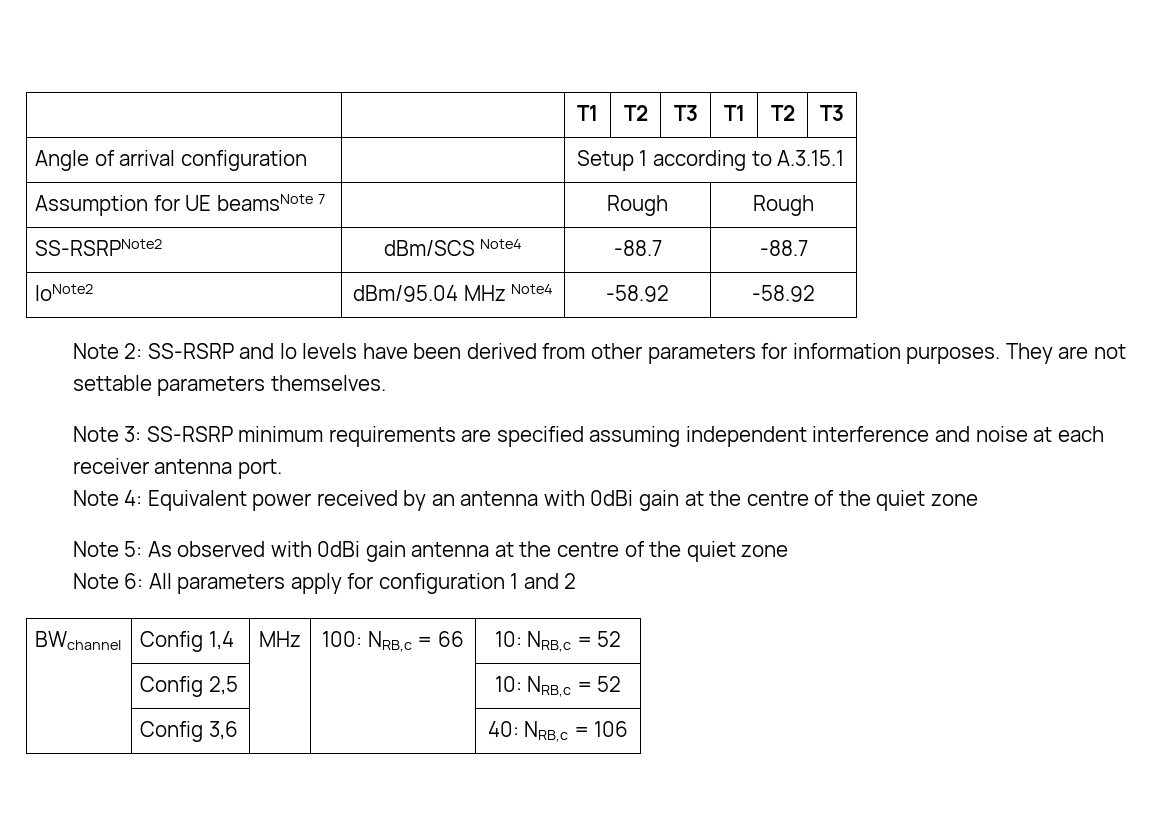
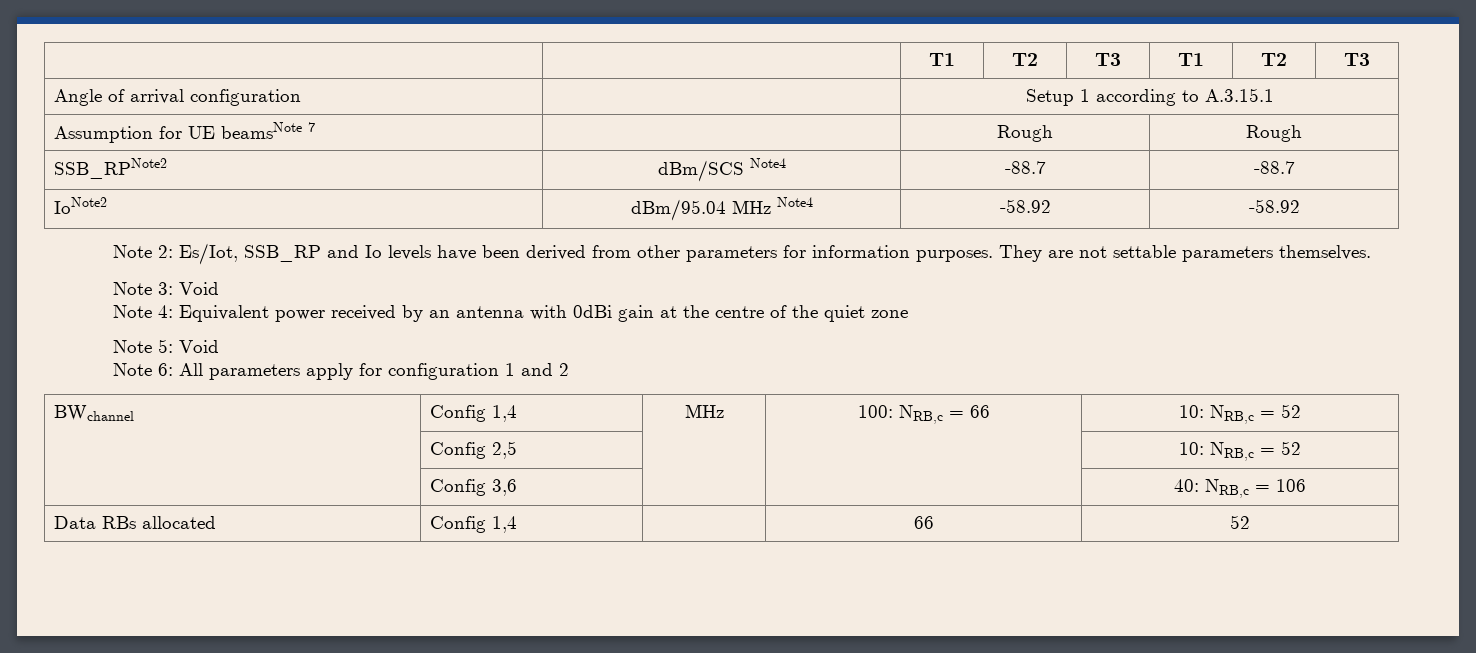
- SS-RSRPNote2 | dBm/SCS Note4 | -88.7 | -88.7
+ SSB_RPNote2 | dBm/SCS Note4 | -88.7 | -88.7
- Note 2: SS-RSRP and Io levels have been derived from other parameters for information purposes.
+ Note 2: Es/Iot, SSB_RP and Io levels have been derived from other parameters for information purposes.
- Note 3: SS-RSRP minimum requirements are specified assuming independent interference and noise at each receiver antenna port.
+ Note 3: Void
- Note 5: As observed with 0dBi gain antenna at the centre of the quiet zone
+ Note 5: Void
+ Data RBs allocated | Config 1,4 | | 66 | 52

